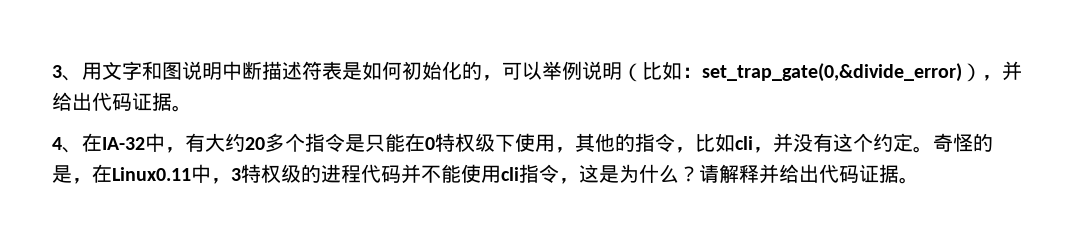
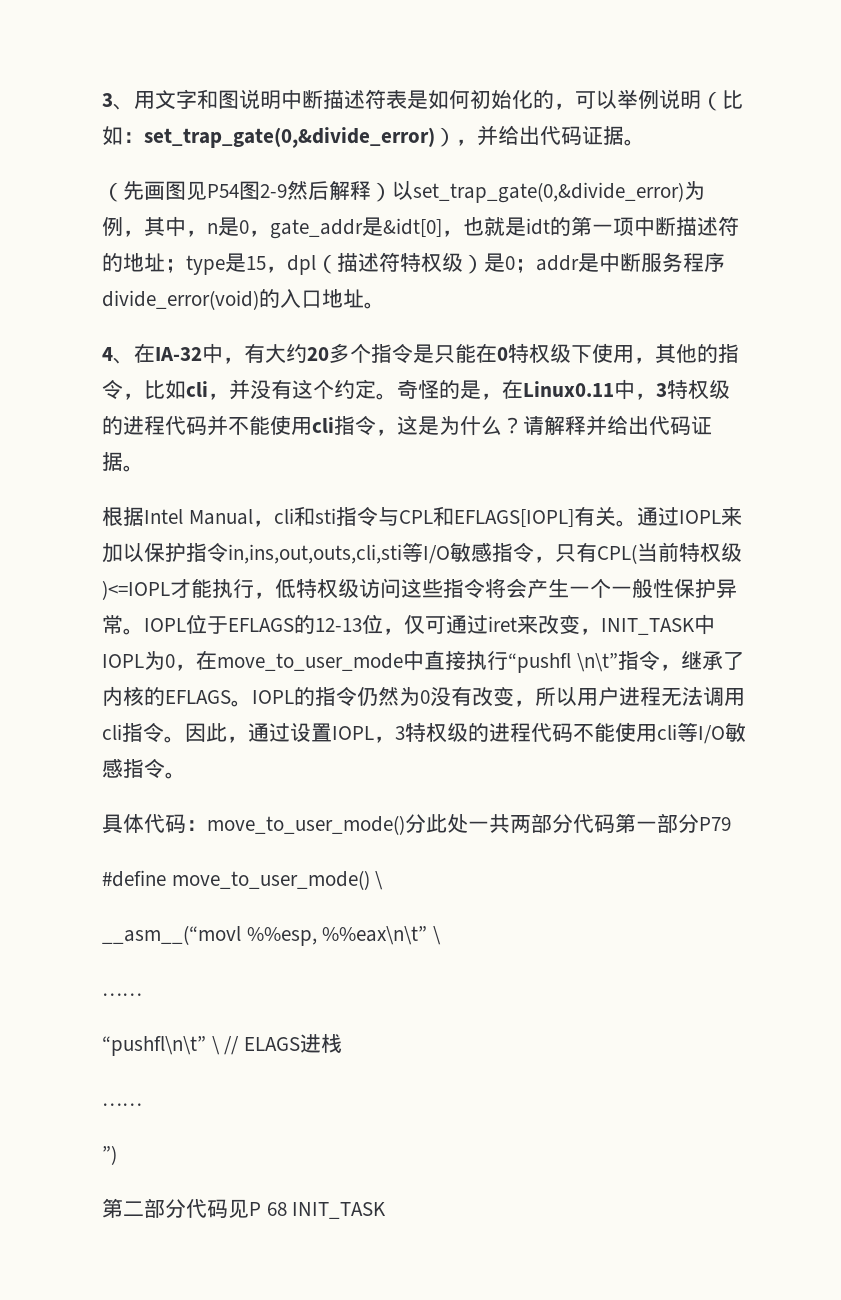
+ （先画图见P54图2-9然后解释）以set_trap_gate(0,&divide_error)为例，其中，n是0，gate_addr是&idt[0]，也就是idt的第一项中断描述符的地址；type是15，dpl（描述符特权级）是0；addr是中断服务程序divide_error(void)的入口地址。
+ 根据Intel Manual，cli和sti指令与CPL和EFLAGS[IOPL]有关。通过IOPL来加以保护指令in,ins,out,outs,cli,sti等I/O敏感指令，只有CPL(当前特权级)<=IOPL才能执行，低特权级访问这些指令将会产生一个一般性保护异常。IOPL位于EFLAGS的12-13位，仅可通过iret来改变，INIT_TASK中IOPL为0，在move_to_user_mode中直接执行“pushfl \n\t”指令，继承了内核的EFLAGS。IOPL的指令仍然为0没有改变，所以用户进程无法调用cli指令。因此，通过设置IOPL，3特权级的进程代码不能使用cli等I/O敏感指令。
+ 具体代码：move_to_user_mode()分此处一共两部分代码第一部分P79
+ #define move_to_user_mode() \
+ __asm__(“movl %%esp, %%eax\n\t” \
+ ……
+ “pushfl\n\t” \ // ELAGS进栈
+ ……
+ ”)
+ 第二部分代码见P 68 INIT_TASK

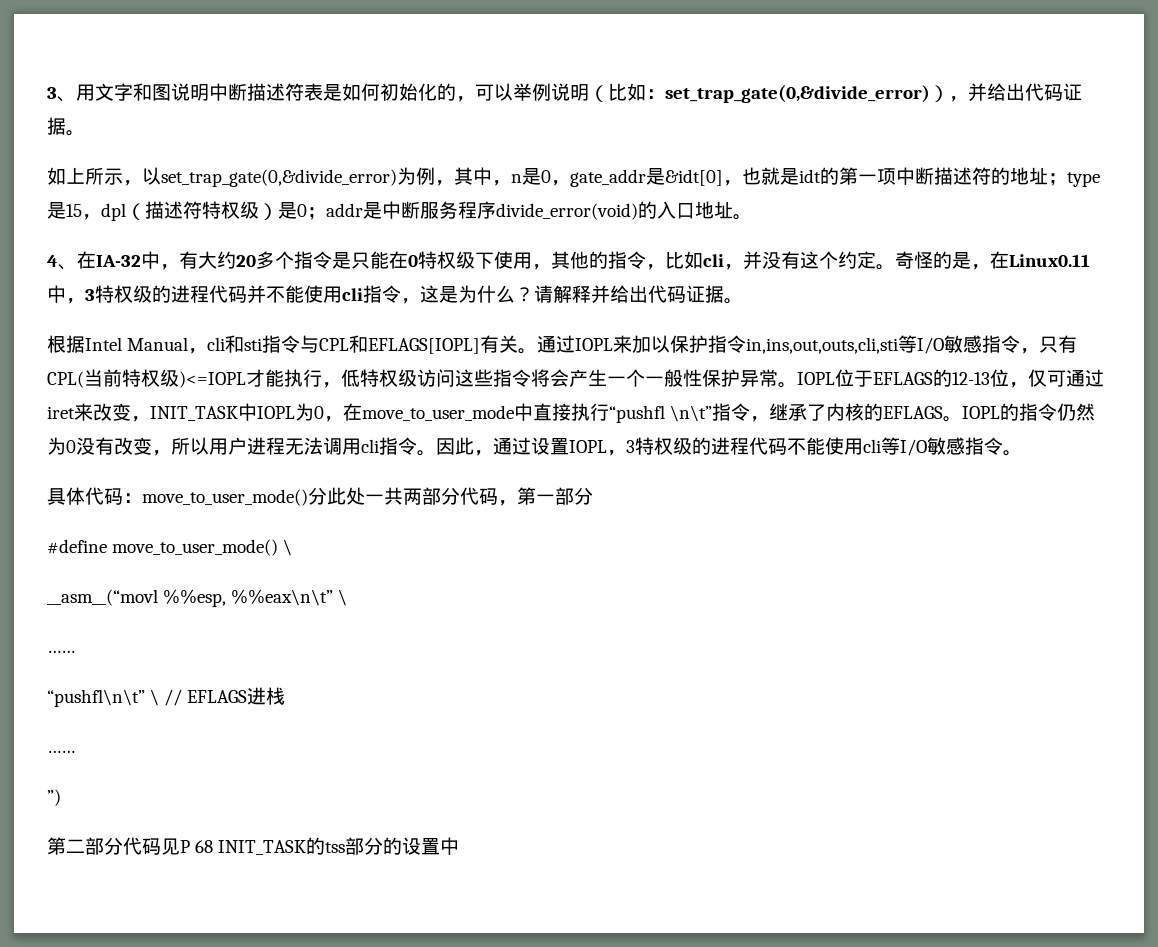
- （先画图见P54图2-9然后解释）以set_trap_gate(0,&divide_error)为例，其中，n是0，gate_addr是&idt[0]，也就是idt的第一项中断描述符的地址；type是15，dpl（描述符特权级）是0；addr是中断服务程序divide_error(void)的入口地址。
+ 如上所示，以set_trap_gate(0,&divide_error)为例，其中，n是0，gate_addr是&idt[0]，也就是idt的第一项中断描述符的地址；type是15，dpl（描述符特权级）是0；addr是中断服务程序divide_error(void)的入口地址。
- 具体代码：move_to_user_mode()分此处一共两部分代码第一部分P79
+ 具体代码：move_to_user_mode()分此处一共两部分代码，第一部分
- “pushfl\n\t” \ // ELAGS进栈
+ “pushfl\n\t” \ // EFLAGS进栈
- 第二部分代码见P 68 INIT_TASK
+ 第二部分代码见P 68 INIT_TASK的tss部分的设置中

